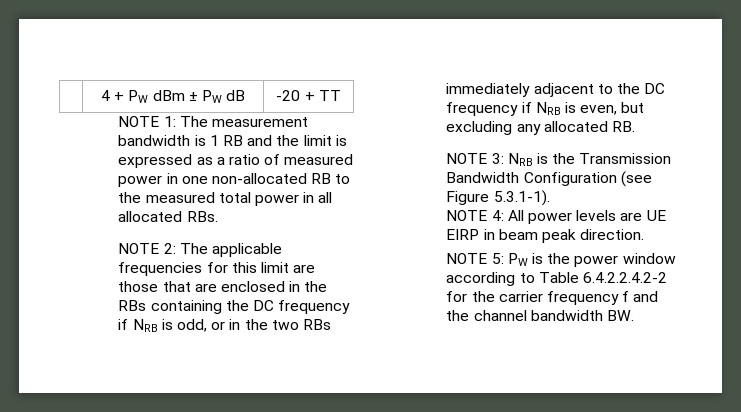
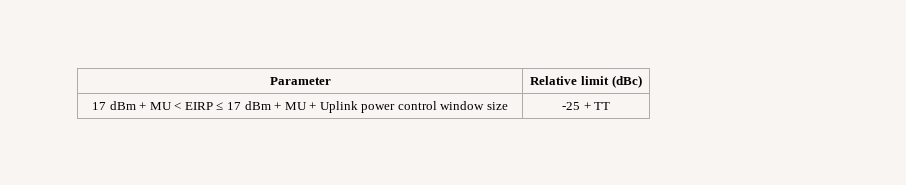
- | 4 + PW dBm ± PW dB | -20 + TT
- NOTE 1: The measurement bandwidth is 1 RB and the limit is expressed as a ratio of measured power in one non-allocated RB to the measured total power in all allocated RBs.
- NOTE 2: The applicable frequencies for this limit are those that are enclosed in the RBs containing the DC frequency if NRB is odd, or in the two RBs immediately adjacent to the DC frequency if NRB is even, but excluding any allocated RB.
- NOTE 3: NRB is the Transmission Bandwidth Configuration (see Figure 5.3.1-1).
- NOTE 4: All power levels are UE EIRP in beam peak direction.
- NOTE 5: PW is the power window according to Table 6.4.2.2.4.2-2 for the carrier frequency f and the channel bandwidth BW.
+ Parameter | Relative limit (dBc)
+ 17 dBm + MU < EIRP ≤ 17 dBm + MU + Uplink power control window size | -25 + TT

